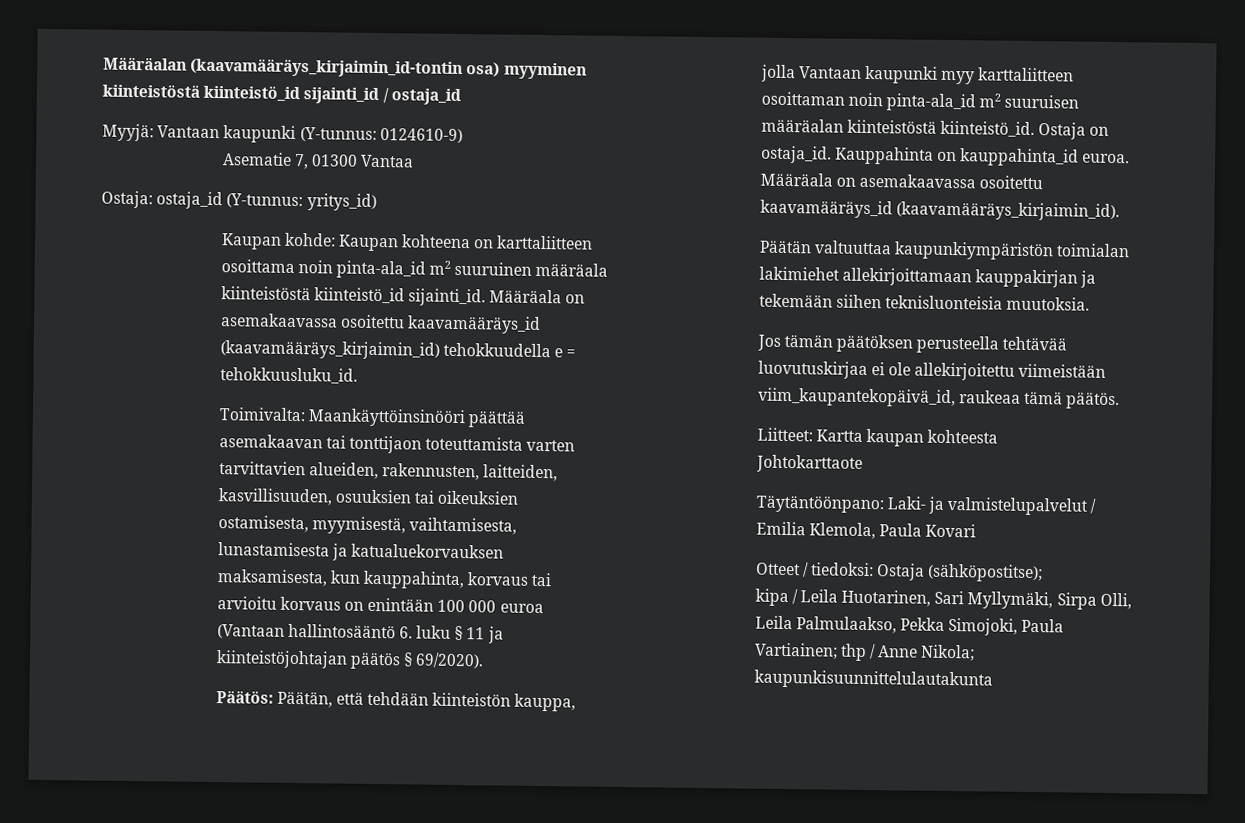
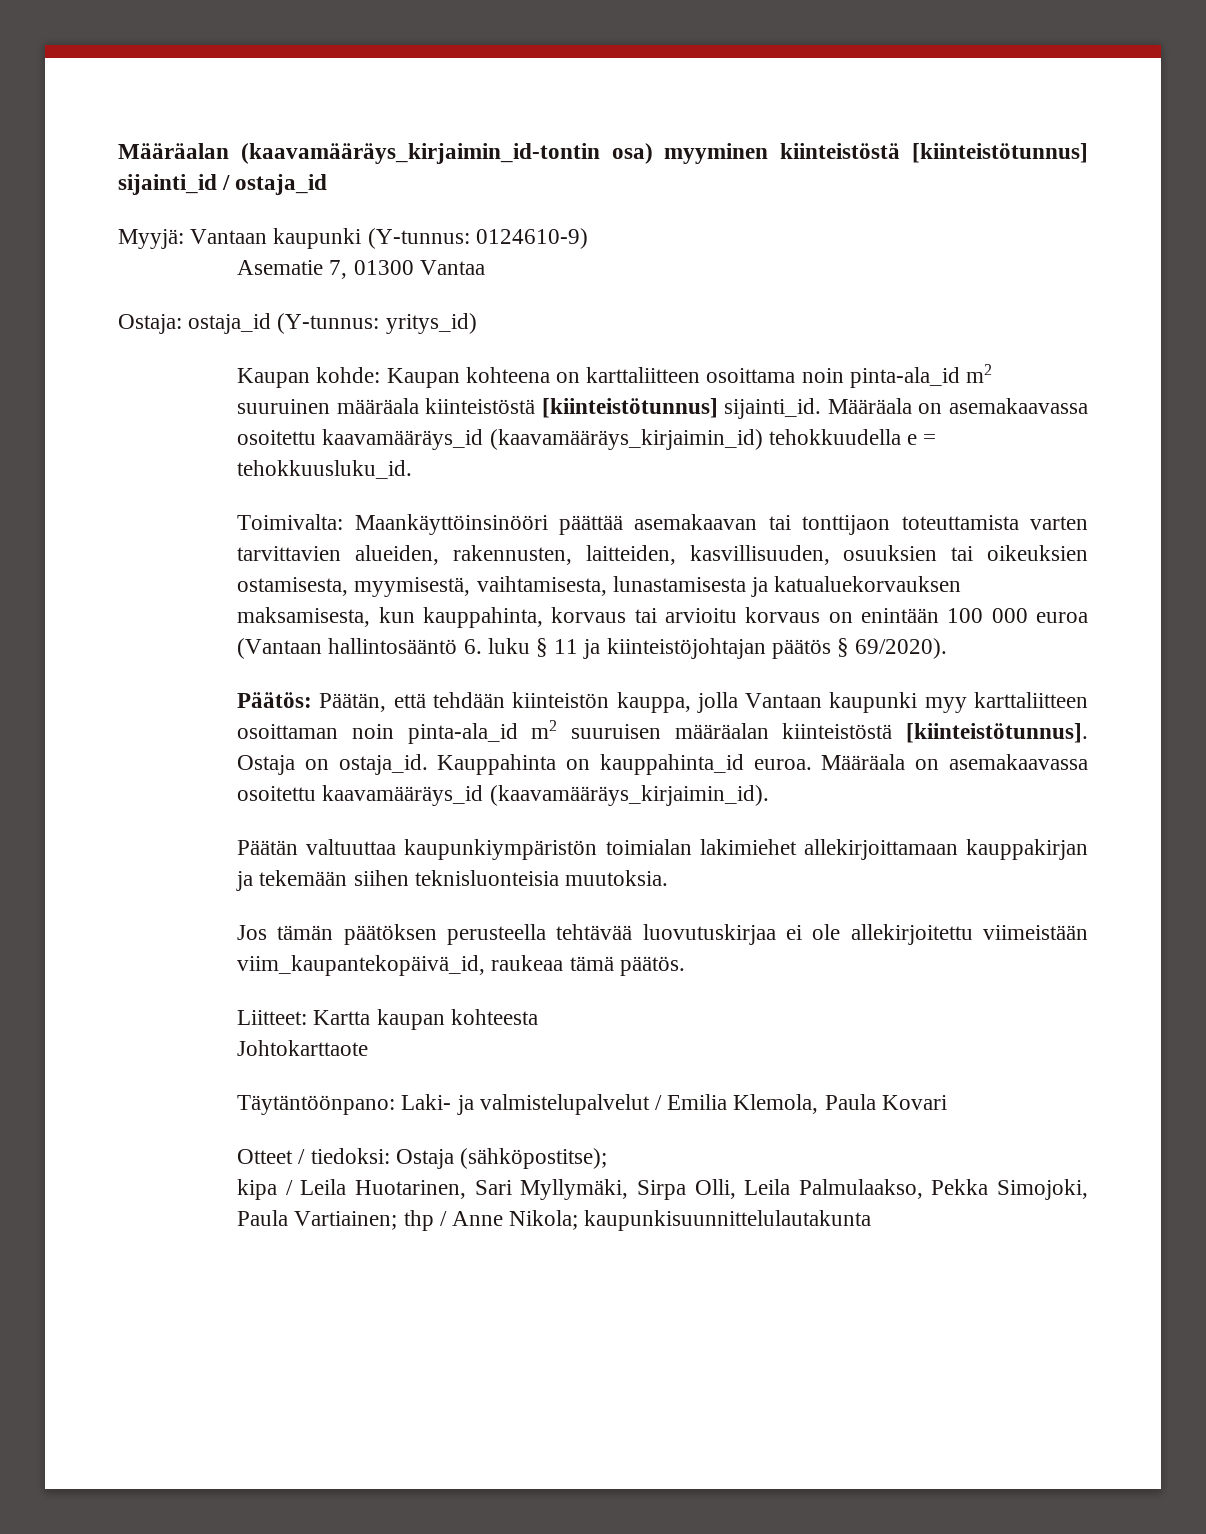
- Määräalan (kaavamääräys_kirjaimin_id-tontin osa) myyminen kiinteistöstä kiinteistö_id sijainti_id / ostaja_id
+ Määräalan (kaavamääräys_kirjaimin_id-tontin osa) myyminen kiinteistöstä [kiinteistötunnus] sijainti_id / ostaja_id
- Kaupan kohde: Kaupan kohteena on karttaliitteen osoittama noin pinta-ala_id m2 suuruinen määräala kiinteistöstä kiinteistö_id sijainti_id.
+ Kaupan kohde: Kaupan kohteena on karttaliitteen osoittama noin pinta-ala_id m2 suuruinen määräala kiinteistöstä [kiinteistötunnus] sijainti_id.
- Päätös: Päätän, että tehdään kiinteistön kauppa, jolla Vantaan kaupunki myy karttaliitteen osoittaman noin pinta-ala_id m2 suuruisen määräalan kiinteistöstä kiinteistö_id.
+ Päätös: Päätän, että tehdään kiinteistön kauppa, jolla Vantaan kaupunki myy karttaliitteen osoittaman noin pinta-ala_id m2 suuruisen määräalan kiinteistöstä [kiinteistötunnus].

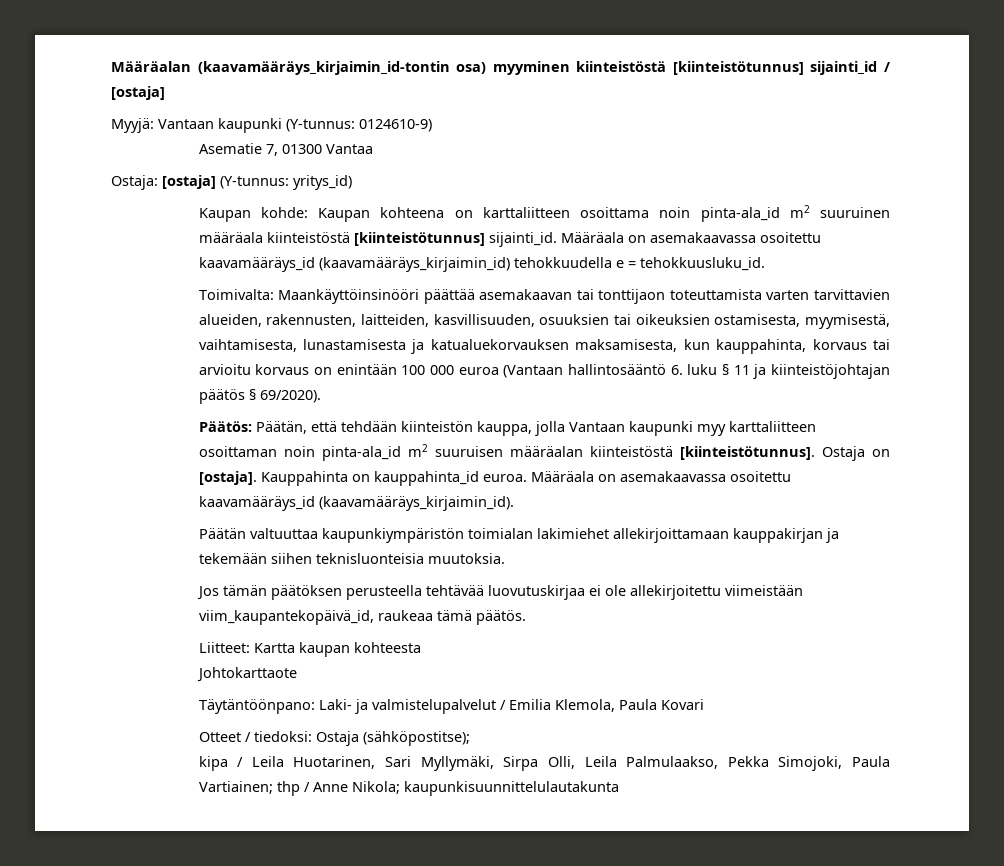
- Määräalan (kaavamääräys_kirjaimin_id-tontin osa) myyminen kiinteistöstä [kiinteistötunnus] sijainti_id / ostaja_id
+ Määräalan (kaavamääräys_kirjaimin_id-tontin osa) myyminen kiinteistöstä [kiinteistötunnus] sijainti_id / [ostaja]
- Ostaja: ostaja_id (Y-tunnus: yritys_id)
+ Ostaja: [ostaja] (Y-tunnus: yritys_id)
- Ostaja on ostaja_id.
+ Ostaja on [ostaja].

